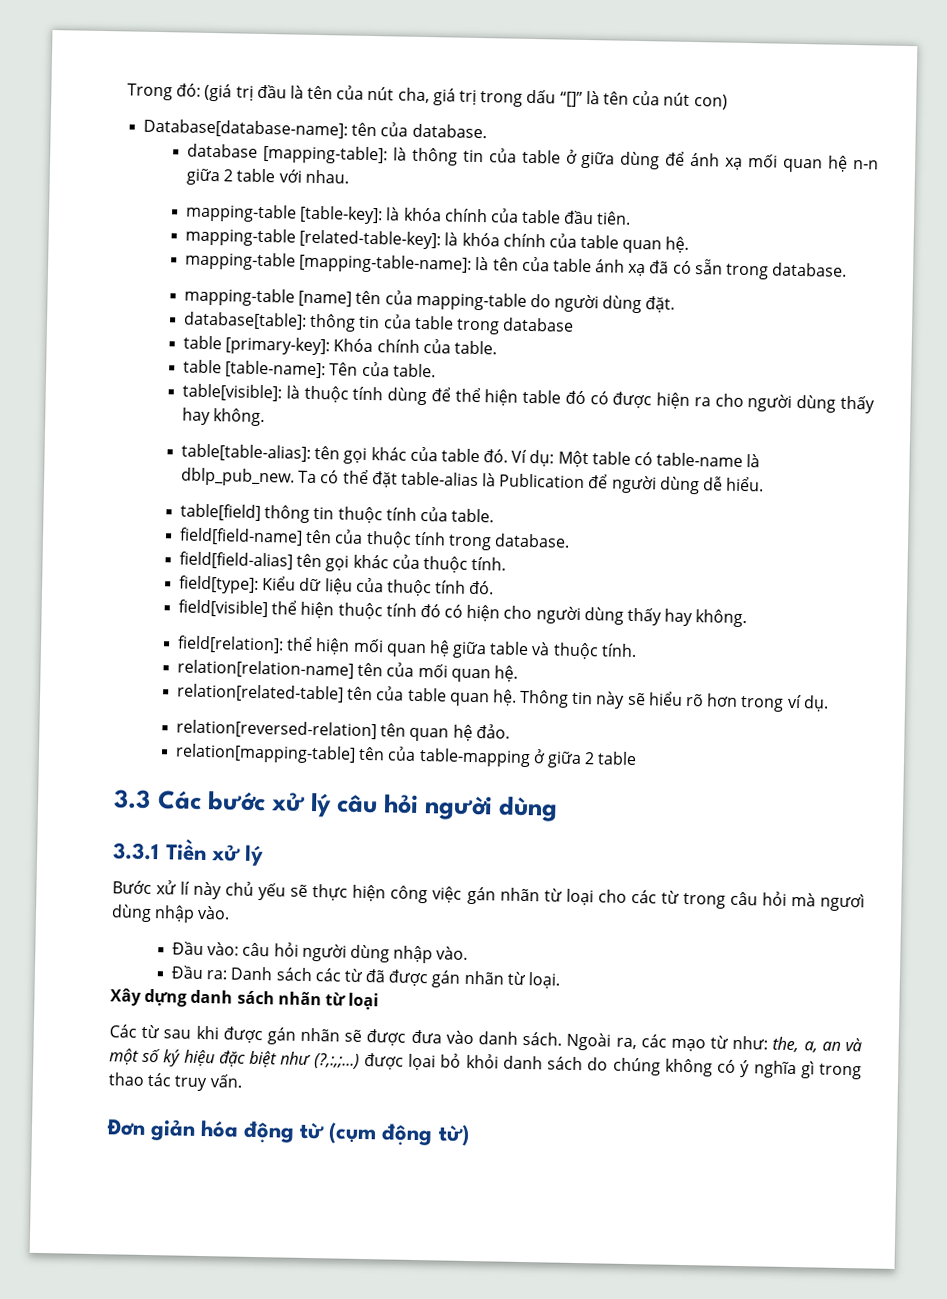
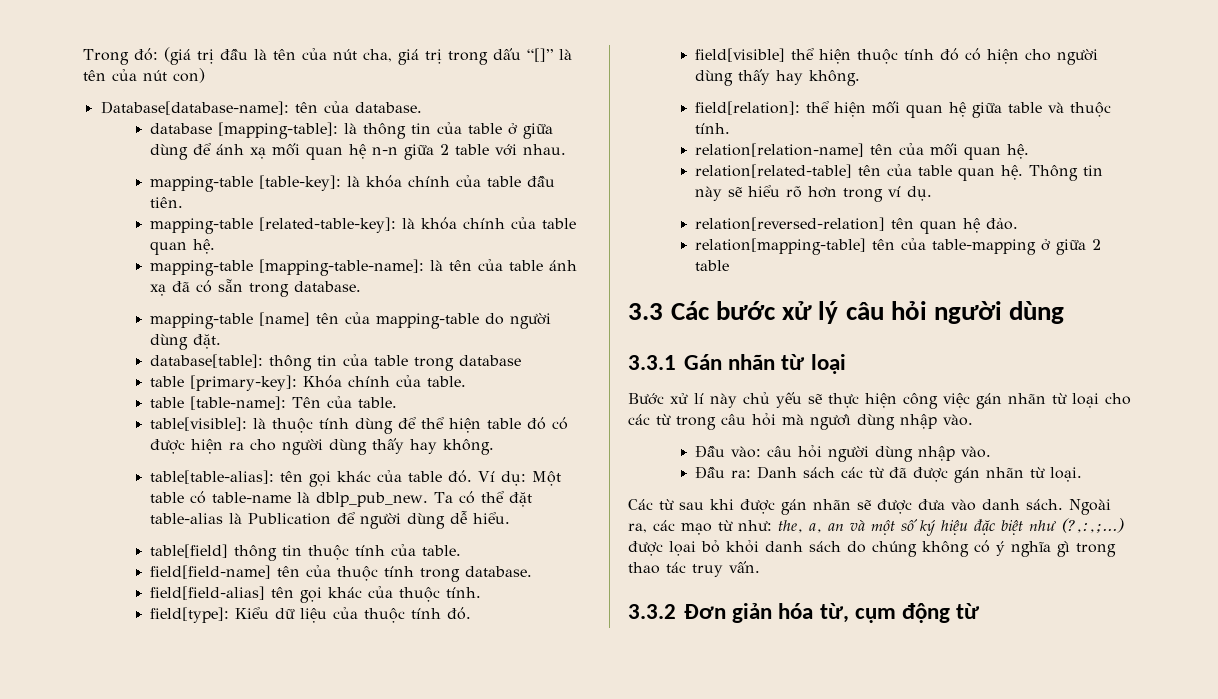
- 3.3.1 Tiền xử lý
+ 3.3.1 Gán nhãn từ loại
- Xây dựng danh sách nhãn từ loại
- Đơn giản hóa động từ (cụm động từ)
+ 3.3.2 Đơn giản hóa từ, cụm động từ

